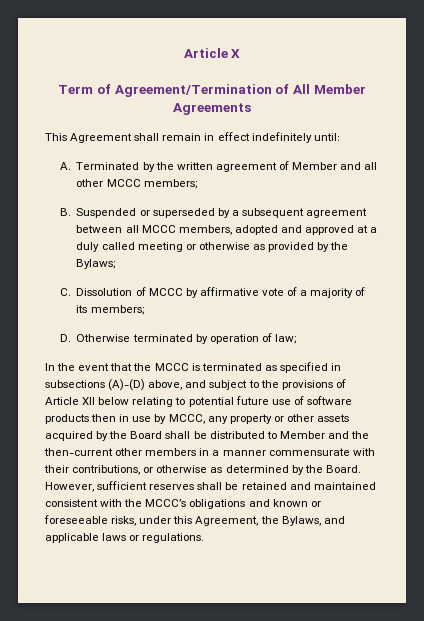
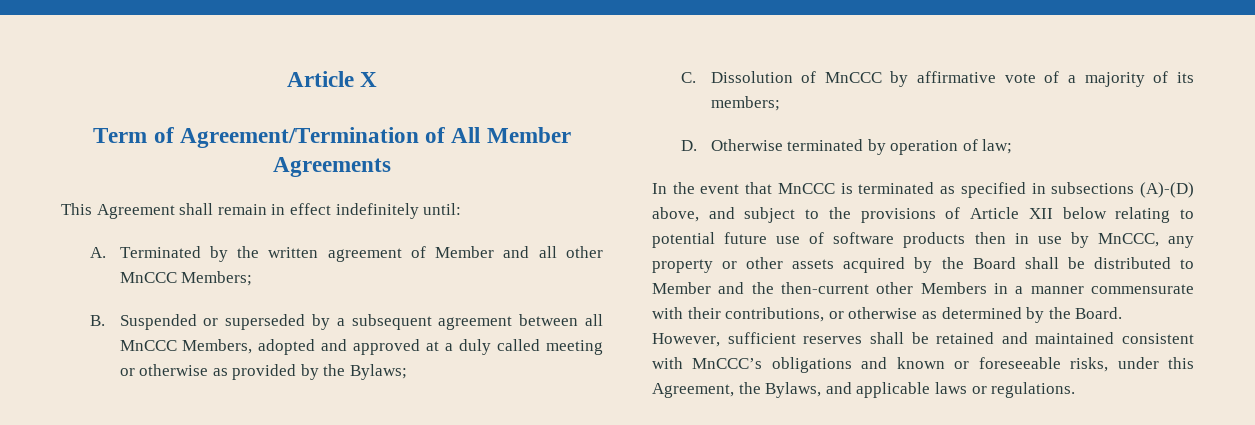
- A. Terminated by the written agreement of Member and all other MCCC members;
+ A. Terminated by the written agreement of Member and all other MnCCC Members;
- B. Suspended or superseded by a subsequent agreement between all MCCC members, adopted and approved at a duly called meeting or otherwise as provided by the Bylaws;
+ B. Suspended or superseded by a subsequent agreement between all MnCCC Members, adopted and approved at a duly called meeting or otherwise as provided by the Bylaws;
- C. Dissolution of MCCC by affirmative vote of a majority of its members;
+ C. Dissolution of MnCCC by affirmative vote of a majority of its members;
- In the event that the MCCC is terminated as specified in subsections (A)-(D) above, and subject to the provisions of Article XII below relating to potential future use of software products then in use by MCCC, any property or other assets acquired by the Board shall be distributed to Member and the then-current other members in a manner commensurate with their contributions, or otherwise as determined by the Board.
+ In the event that MnCCC is terminated as specified in subsections (A)-(D) above, and subject to the provisions of Article XII below relating to potential future use of software products then in use by MnCCC, any property or other assets acquired by the Board shall be distributed to Member and the then-current other Members in a manner commensurate with their contributions, or otherwise as determined by the Board.
- However, sufficient reserves shall be retained and maintained consistent with the MCCC’s obligations and known or foreseeable risks, under this Agreement, the Bylaws, and applicable laws or regulations.
+ However, sufficient reserves shall be retained and maintained consistent with MnCCC’s obligations and known or foreseeable risks, under this Agreement, the Bylaws, and applicable laws or regulations.

